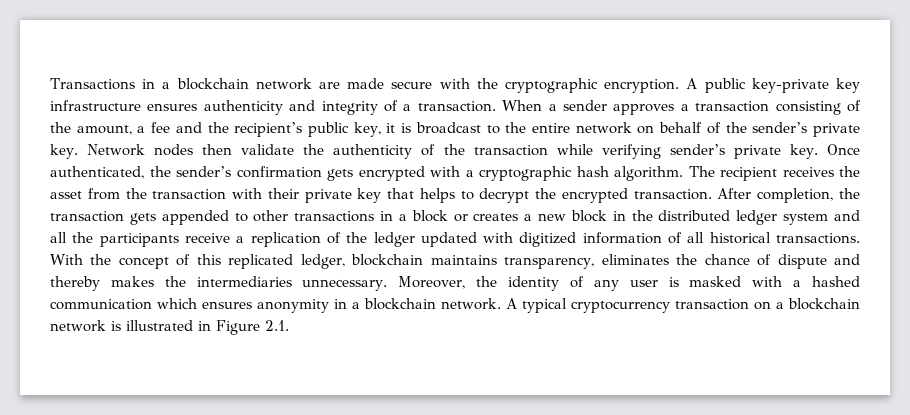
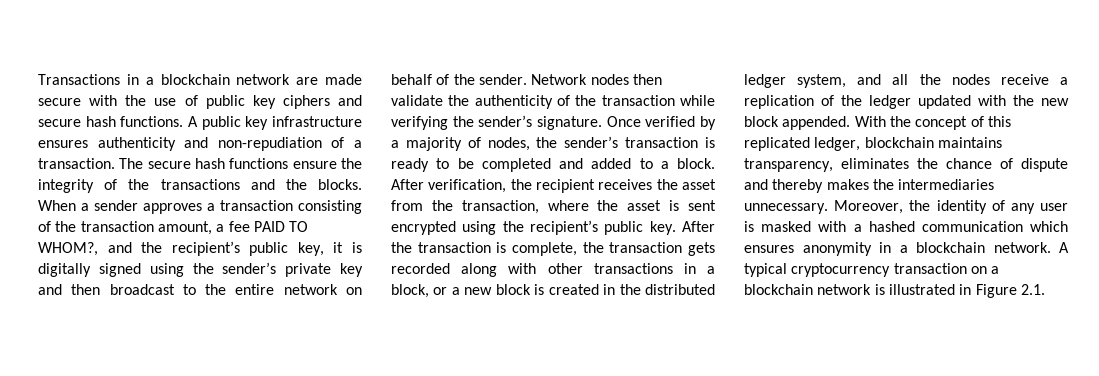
- Transactions in a blockchain network are made secure with the cryptographic encryption.
+ Transactions in a blockchain network are made secure with the use of public key ciphers and secure hash functions.
- A public key-private key infrastructure ensures authenticity and integrity of a transaction.
+ A public key infrastructure ensures authenticity and non-repudiation of a transaction.
+ The secure hash functions ensure the integrity of the transactions and the blocks.
- When a sender approves a transaction consisting of the amount, a fee and the recipient’s public key, it is broadcast to the entire network on behalf of the sender’s private key.
+ When a sender approves a transaction consisting of the transaction amount, a fee PAID TO WHOM?, and the recipient’s public key, it is digitally signed using the sender’s private key and then broadcast to the entire network on behalf of the sender.
- Network nodes then validate the authenticity of the transaction while verifying sender’s private key. Once authenticated, the sender’s confirmation gets encrypted with a cryptographic hash algorithm. The recipient receives the asset from the transaction with their private key that helps to decrypt the encrypted transaction. After completion, the transaction gets appended to other transactions in a block or creates a new block in the distributed ledger system and all the participants receive a replication of the ledger updated with digitized information of all historical transactions.
+ Network nodes then validate the authenticity of the transaction while verifying the sender’s signature. Once verified by a majority of nodes, the sender’s transaction is ready to be completed and added to a block. After verification, the recipient receives the asset from the transaction, where the asset is sent encrypted using the recipient’s public key. After the transaction is complete, the transaction gets recorded along with other transactions in a block, or a new block is created in the distributed ledger system, and all the nodes receive a replication of the ledger updated with the new block appended.

